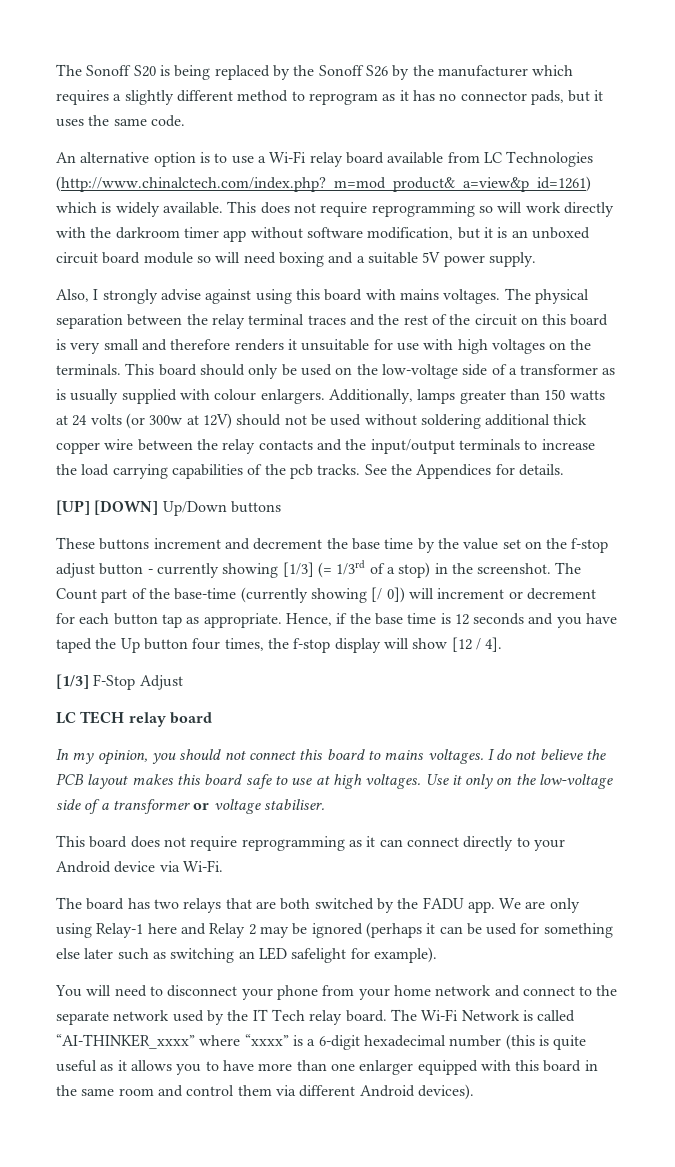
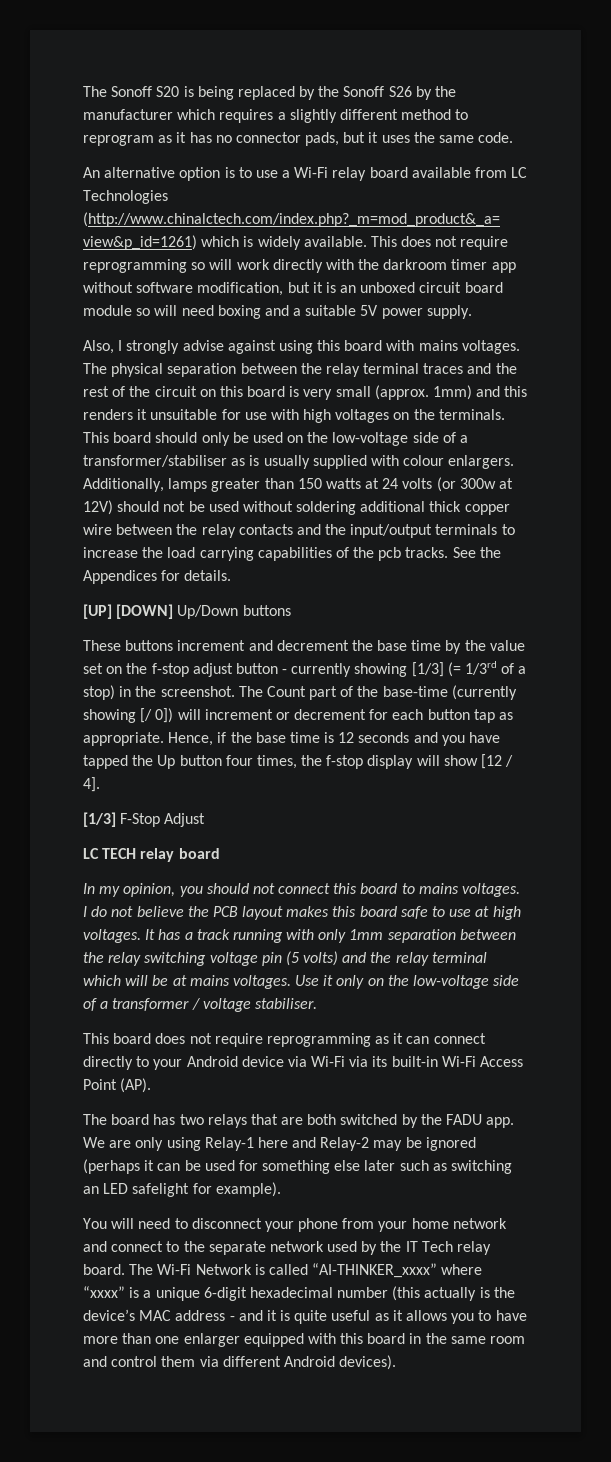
- The physical separation between the relay terminal traces and the rest of the circuit on this board is very small and therefore renders it unsuitable for use with high voltages on the terminals.
+ The physical separation between the relay terminal traces and the rest of the circuit on this board is very small (approx. 1mm) and this renders it unsuitable for use with high voltages on the terminals.
- This board should only be used on the low-voltage side of a transformer as is usually supplied with colour enlargers.
+ This board should only be used on the low-voltage side of a transformer/stabiliser as is usually supplied with colour enlargers.
- Hence, if the base time is 12 seconds and you have taped the Up button four times, the f-stop display will show [12 / 4].
+ Hence, if the base time is 12 seconds and you have tapped the Up button four times, the f-stop display will show [12 / 4].
+ It has a track running with only 1mm separation between the relay switching voltage pin (5 volts) and the relay terminal which will be at mains voltages.
- Use it only on the low-voltage side of a transformer or voltage stabiliser.
+ Use it only on the low-voltage side of a transformer / voltage stabiliser.
- This board does not require reprogramming as it can connect directly to your Android device via Wi-Fi.
+ This board does not require reprogramming as it can connect directly to your Android device via Wi-Fi via its built-in Wi-Fi Access Point (AP).
- We are only using Relay-1 here and Relay 2 may be ignored (perhaps it can be used for something else later such as switching an LED safelight for example).
+ We are only using Relay-1 here and Relay-2 may be ignored (perhaps it can be used for something else later such as switching an LED safelight for example).
- The Wi-Fi Network is called “AI-THINKER_xxxx” where “xxxx” is a 6-digit hexadecimal number (this is quite useful as it allows you to have more than one enlarger equipped with this board in the same room and control them via different Android devices).
+ The Wi-Fi Network is called “AI-THINKER_xxxx” where “xxxx” is a unique 6-digit hexadecimal number (this actually is the device’s MAC address - and it is quite useful as it allows you to have more than one enlarger equipped with this board in the same room and control them via different Android devices).

